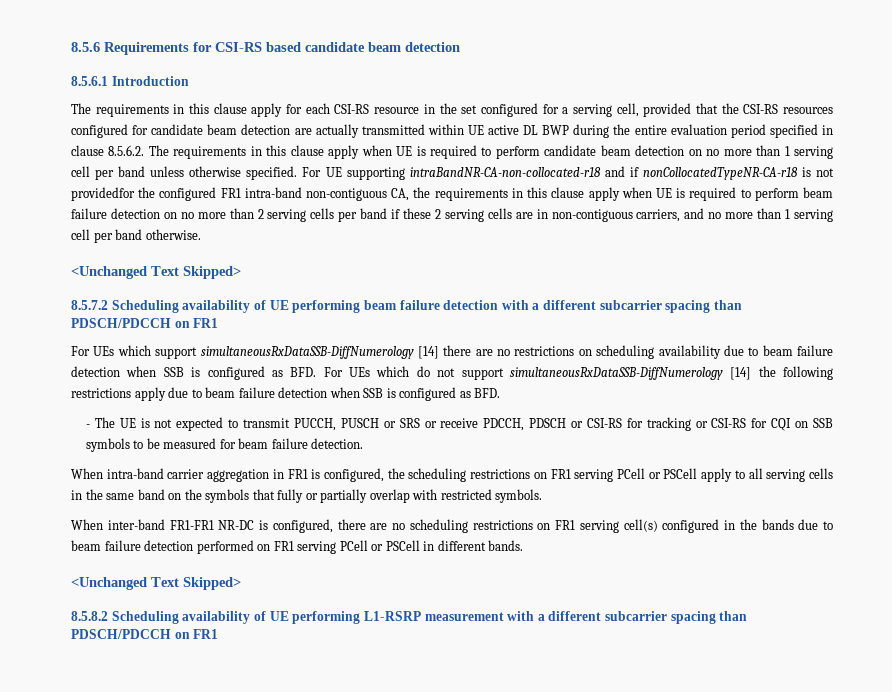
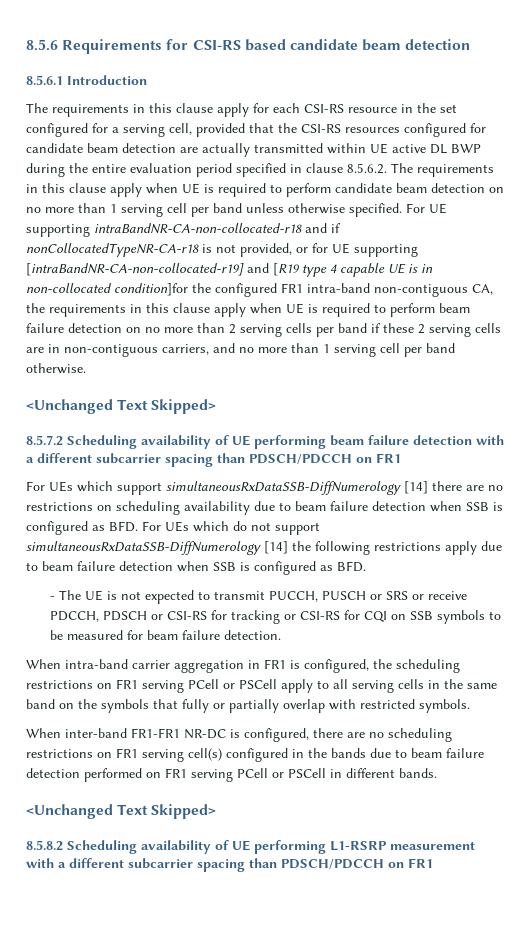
- For UE supporting intraBandNR-CA-non-collocated-r18 and if nonCollocatedTypeNR-CA-r18 is not providedfor the configured FR1 intra-band non-contiguous CA, the requirements in this clause apply when UE is required to perform beam failure detection on no more than 2 serving cells per band if these 2 serving cells are in non-contiguous carriers, and no more than 1 serving cell per band otherwise.
+ For UE supporting intraBandNR-CA-non-collocated-r18 and if nonCollocatedTypeNR-CA-r18 is not provided, or for UE supporting [intraBandNR-CA-non-collocated-r19] and [R19 type 4 capable UE is in non-collocated condition]for the configured FR1 intra-band non-contiguous CA, the requirements in this clause apply when UE is required to perform beam failure detection on no more than 2 serving cells per band if these 2 serving cells are in non-contiguous carriers, and no more than 1 serving cell per band otherwise.

